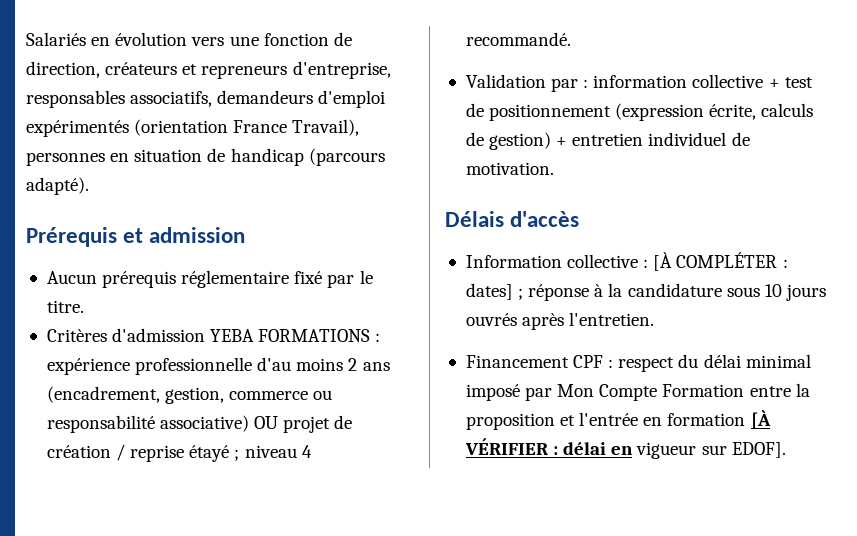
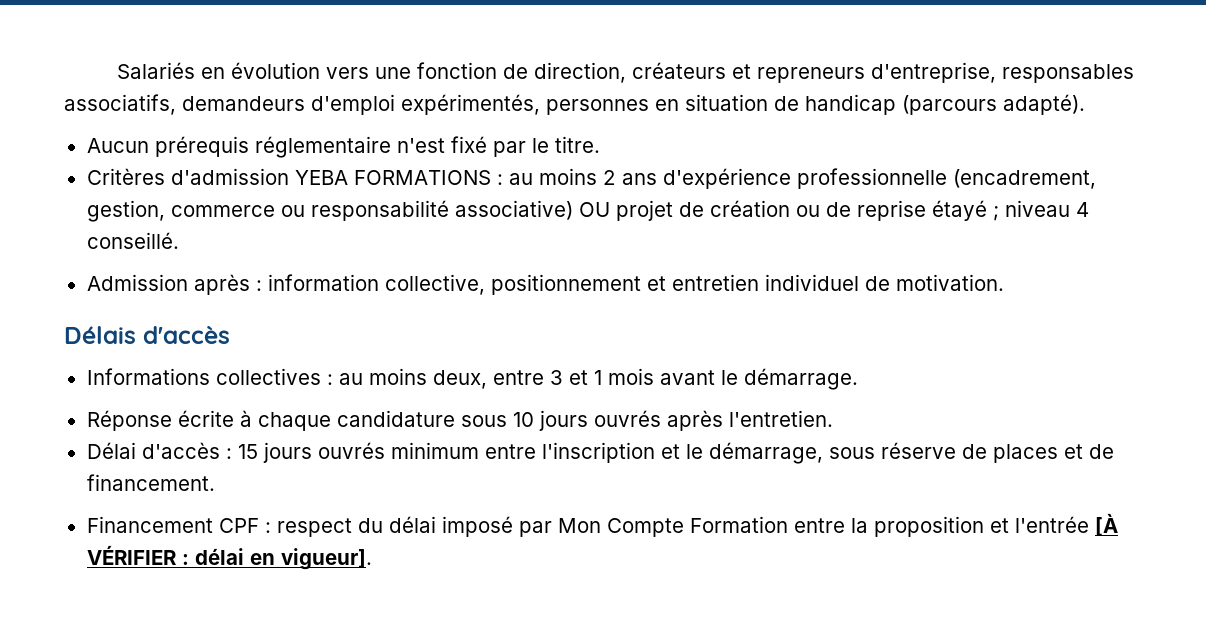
- Salariés en évolution vers une fonction de direction, créateurs et repreneurs d'entreprise, responsables associatifs, demandeurs d'emploi expérimentés (orientation France Travail), personnes en situation de handicap (parcours adapté).
+ Salariés en évolution vers une fonction de direction, créateurs et repreneurs d'entreprise, responsables associatifs, demandeurs d'emploi expérimentés, personnes en situation de handicap (parcours adapté).
- Prérequis et admission
- Aucun prérequis réglementaire fixé par le titre.
+ Aucun prérequis réglementaire n'est fixé par le titre.
- Critères d'admission YEBA FORMATIONS : expérience professionnelle d'au moins 2 ans (encadrement, gestion, commerce ou responsabilité associative) OU projet de création / reprise étayé ; niveau 4 recommandé.
- Validation par : information collective + test de positionnement (expression écrite, calculs de gestion) + entretien individuel de motivation.
+ Critères d'admission YEBA FORMATIONS : au moins 2 ans d'expérience professionnelle (encadrement, gestion, commerce ou responsabilité associative) OU projet de création ou de reprise étayé ; niveau 4 conseillé.
+ Admission après : information collective, positionnement et entretien individuel de motivation.
- Information collective : [À COMPLÉTER : dates] ; réponse à la candidature sous 10 jours ouvrés après l'entretien.
+ Informations collectives : au moins deux, entre 3 et 1 mois avant le démarrage.
+ Réponse écrite à chaque candidature sous 10 jours ouvrés après l'entretien.
+ Délai d'accès : 15 jours ouvrés minimum entre l'inscription et le démarrage, sous réserve de places et de financement.
- Financement CPF : respect du délai minimal imposé par Mon Compte Formation entre la proposition et l'entrée en formation [À VÉRIFIER : délai en vigueur sur EDOF].
+ Financement CPF : respect du délai imposé par Mon Compte Formation entre la proposition et l'entrée [À VÉRIFIER : délai en vigueur].

